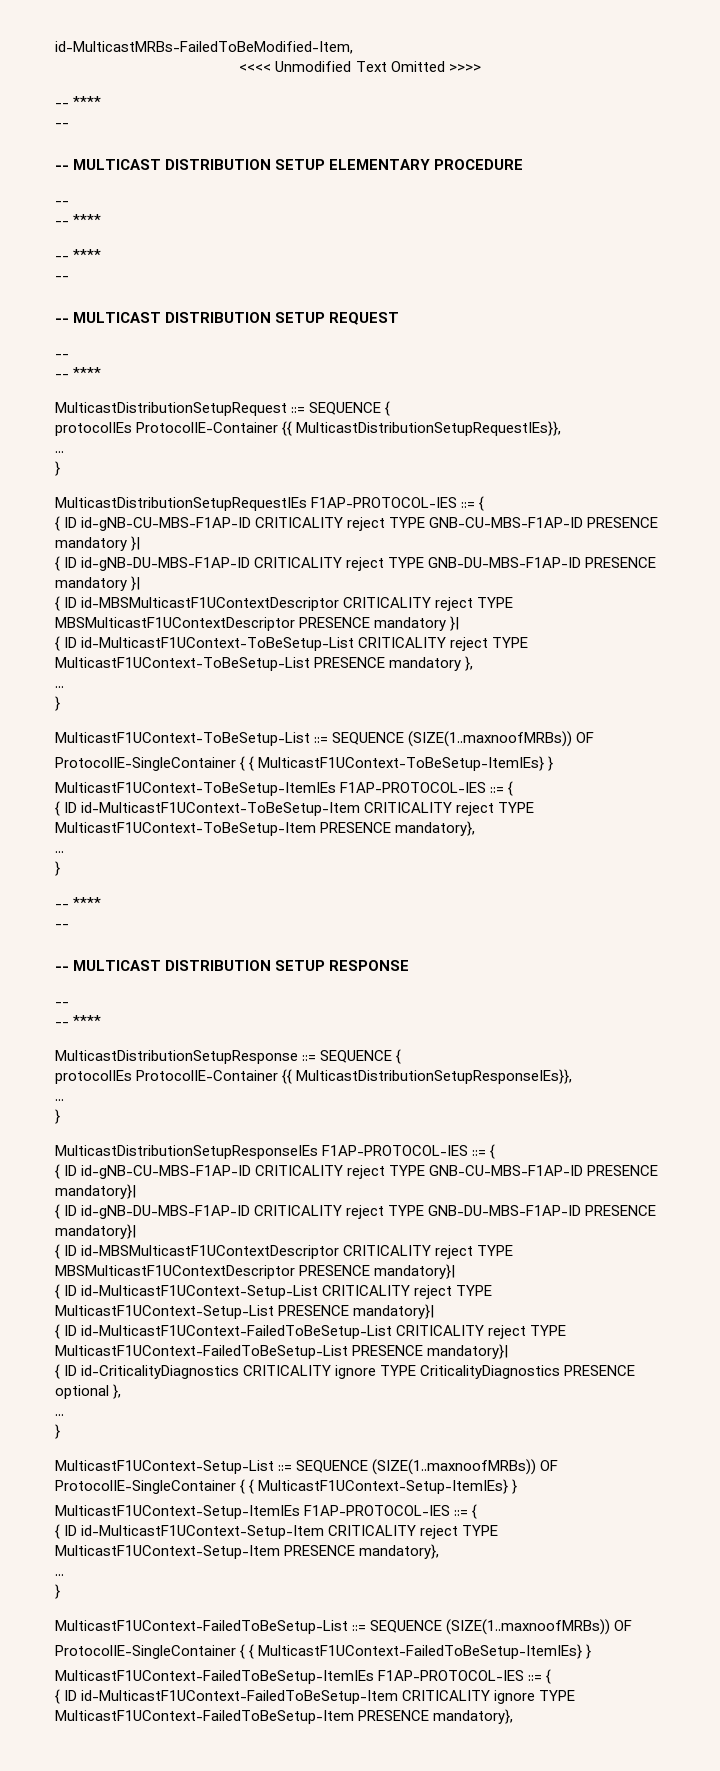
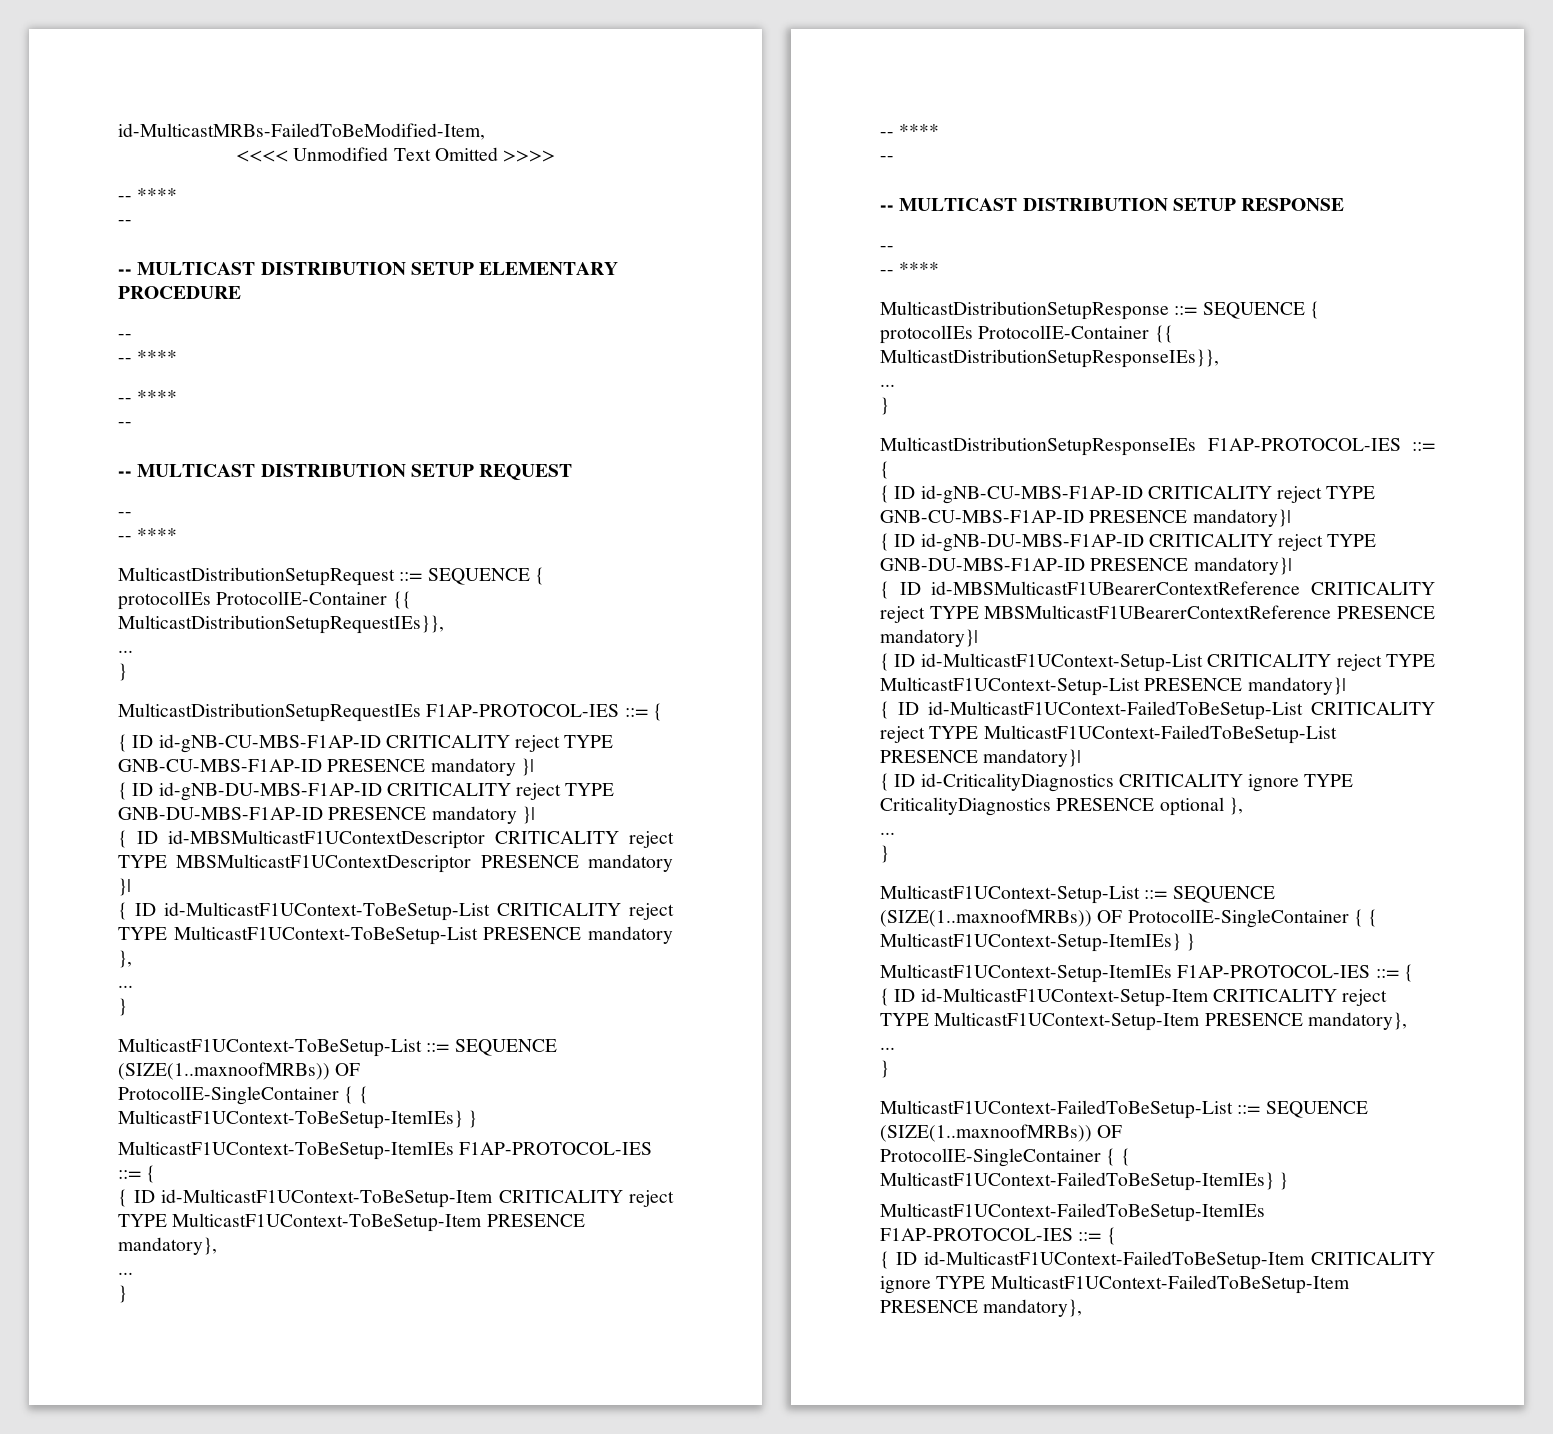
- { ID id-MBSMulticastF1UContextDescriptor CRITICALITY reject TYPE MBSMulticastF1UContextDescriptor PRESENCE mandatory}|
+ { ID id-MBSMulticastF1UBearerContextReference CRITICALITY reject TYPE MBSMulticastF1UBearerContextReference PRESENCE mandatory}|

